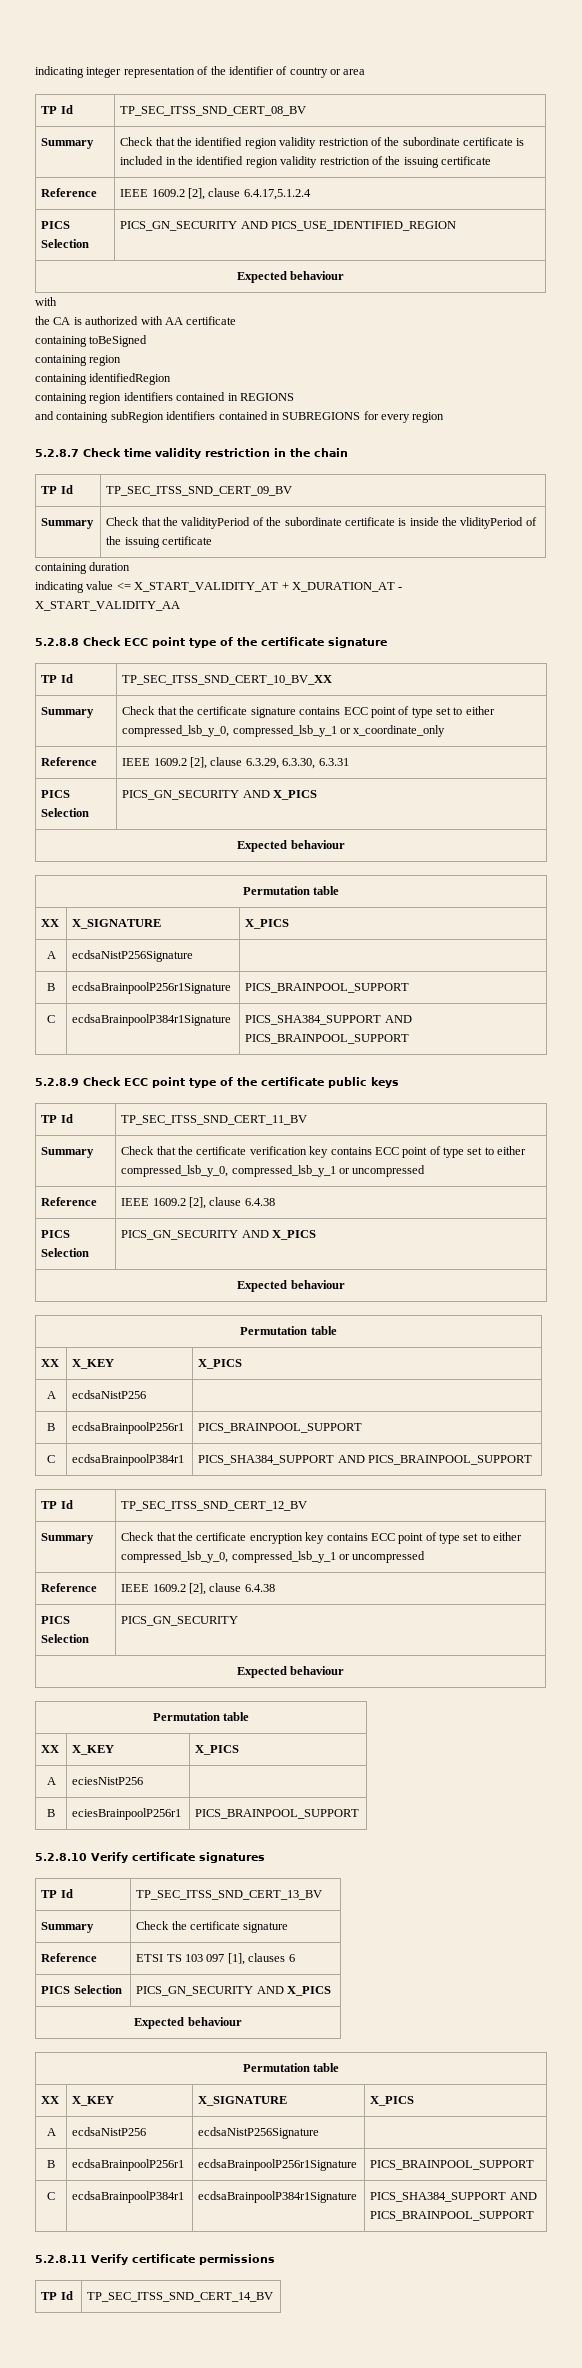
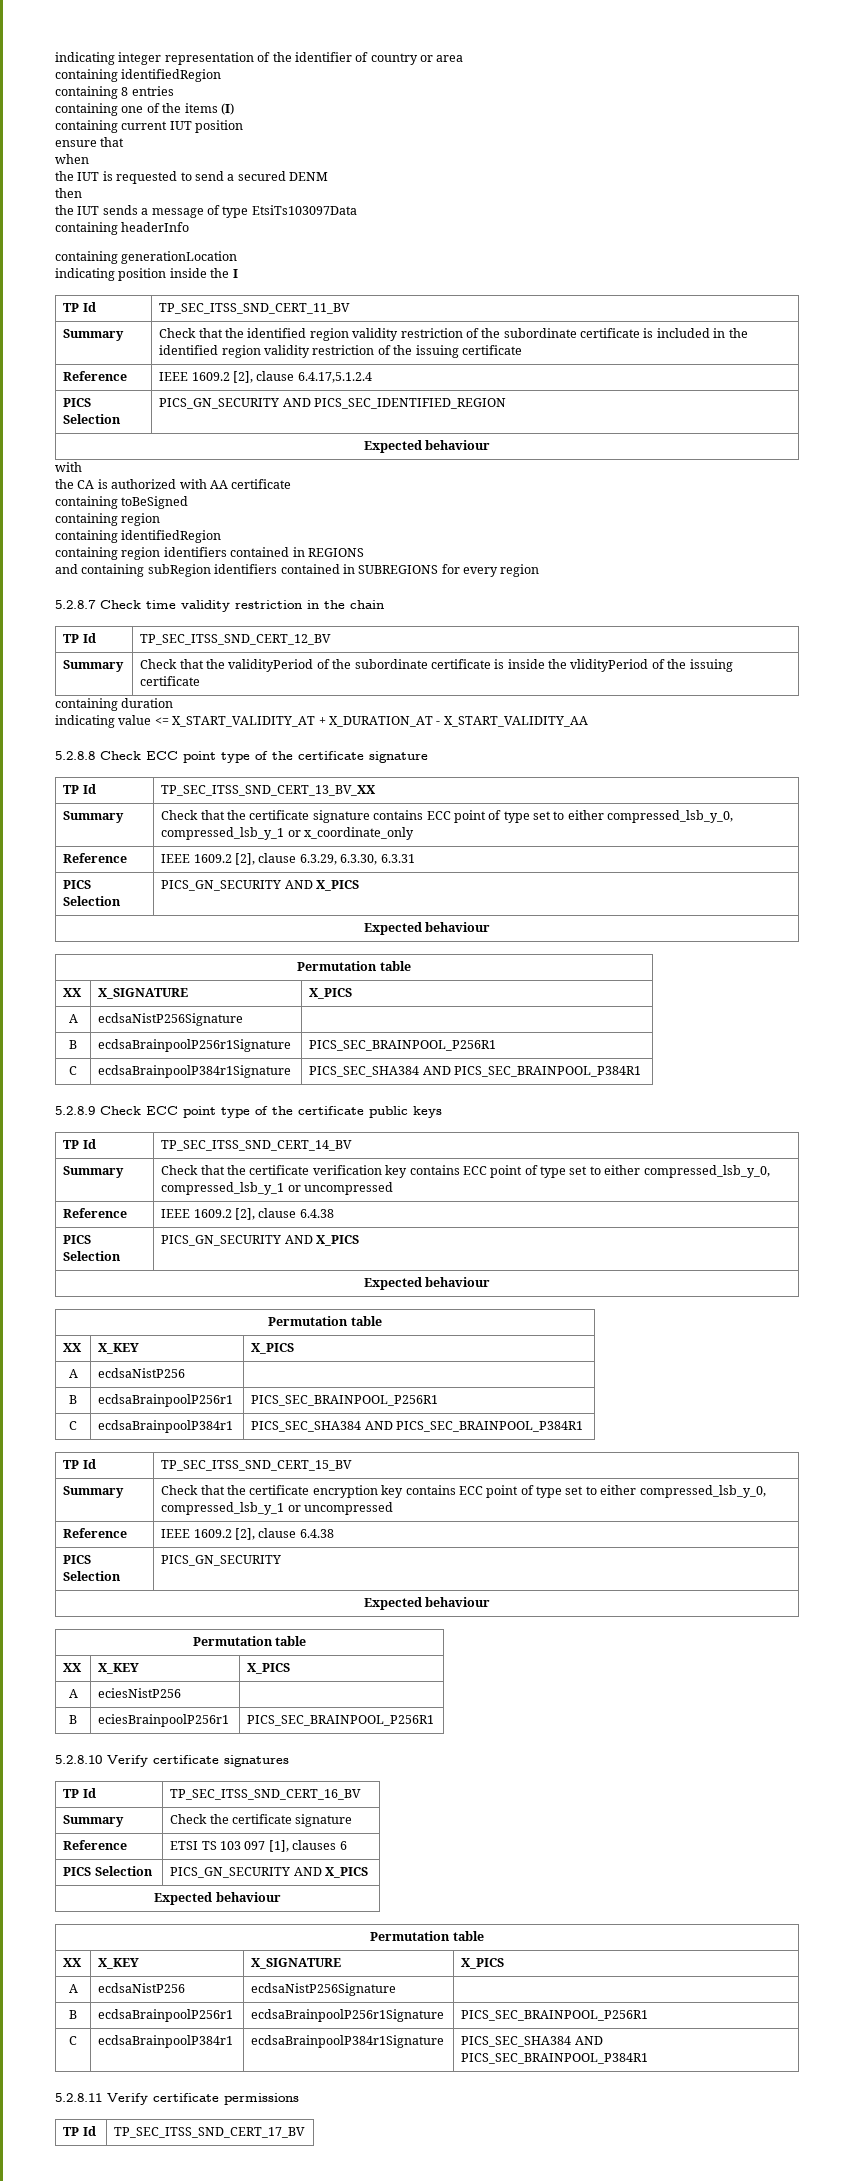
  indicating integer representation of the identifier of country or area
- TP Id | TP_SEC_ITSS_SND_CERT_08_BV
+ containing identifiedRegion
+ containing 8 entries
+ containing one of the items (I)
+ containing current IUT position
+ ensure that
+ when
+ the IUT is requested to send a secured DENM
+ then
+ the IUT sends a message of type EtsiTs103097Data
+ containing headerInfo
+ containing generationLocation
+ indicating position inside the I
+ TP Id | TP_SEC_ITSS_SND_CERT_11_BV
- PICS Selection | PICS_GN_SECURITY AND PICS_USE_IDENTIFIED_REGION
+ PICS Selection | PICS_GN_SECURITY AND PICS_SEC_IDENTIFIED_REGION
- TP Id | TP_SEC_ITSS_SND_CERT_09_BV
+ TP Id | TP_SEC_ITSS_SND_CERT_12_BV
- TP Id | TP_SEC_ITSS_SND_CERT_10_BV_XX
+ TP Id | TP_SEC_ITSS_SND_CERT_13_BV_XX
- B | ecdsaBrainpoolP256r1Signature | PICS_BRAINPOOL_SUPPORT
+ B | ecdsaBrainpoolP256r1Signature | PICS_SEC_BRAINPOOL_P256R1
- C | ecdsaBrainpoolP384r1Signature | PICS_SHA384_SUPPORT AND PICS_BRAINPOOL_SUPPORT
+ C | ecdsaBrainpoolP384r1Signature | PICS_SEC_SHA384 AND PICS_SEC_BRAINPOOL_P384R1
- TP Id | TP_SEC_ITSS_SND_CERT_11_BV
+ TP Id | TP_SEC_ITSS_SND_CERT_14_BV
- B | ecdsaBrainpoolP256r1 | PICS_BRAINPOOL_SUPPORT
- C | ecdsaBrainpoolP384r1 | PICS_SHA384_SUPPORT AND PICS_BRAINPOOL_SUPPORT
- TP Id | TP_SEC_ITSS_SND_CERT_12_BV
+ B | ecdsaBrainpoolP256r1 | PICS_SEC_BRAINPOOL_P256R1
+ C | ecdsaBrainpoolP384r1 | PICS_SEC_SHA384 AND PICS_SEC_BRAINPOOL_P384R1
+ TP Id | TP_SEC_ITSS_SND_CERT_15_BV
- B | eciesBrainpoolP256r1 | PICS_BRAINPOOL_SUPPORT
+ B | eciesBrainpoolP256r1 | PICS_SEC_BRAINPOOL_P256R1
- TP Id | TP_SEC_ITSS_SND_CERT_13_BV
+ TP Id | TP_SEC_ITSS_SND_CERT_16_BV
- B | ecdsaBrainpoolP256r1 | ecdsaBrainpoolP256r1Signature | PICS_BRAINPOOL_SUPPORT
+ B | ecdsaBrainpoolP256r1 | ecdsaBrainpoolP256r1Signature | PICS_SEC_BRAINPOOL_P256R1
- C | ecdsaBrainpoolP384r1 | ecdsaBrainpoolP384r1Signature | PICS_SHA384_SUPPORT AND PICS_BRAINPOOL_SUPPORT
+ C | ecdsaBrainpoolP384r1 | ecdsaBrainpoolP384r1Signature | PICS_SEC_SHA384 AND PICS_SEC_BRAINPOOL_P384R1
- TP Id | TP_SEC_ITSS_SND_CERT_14_BV
+ TP Id | TP_SEC_ITSS_SND_CERT_17_BV

